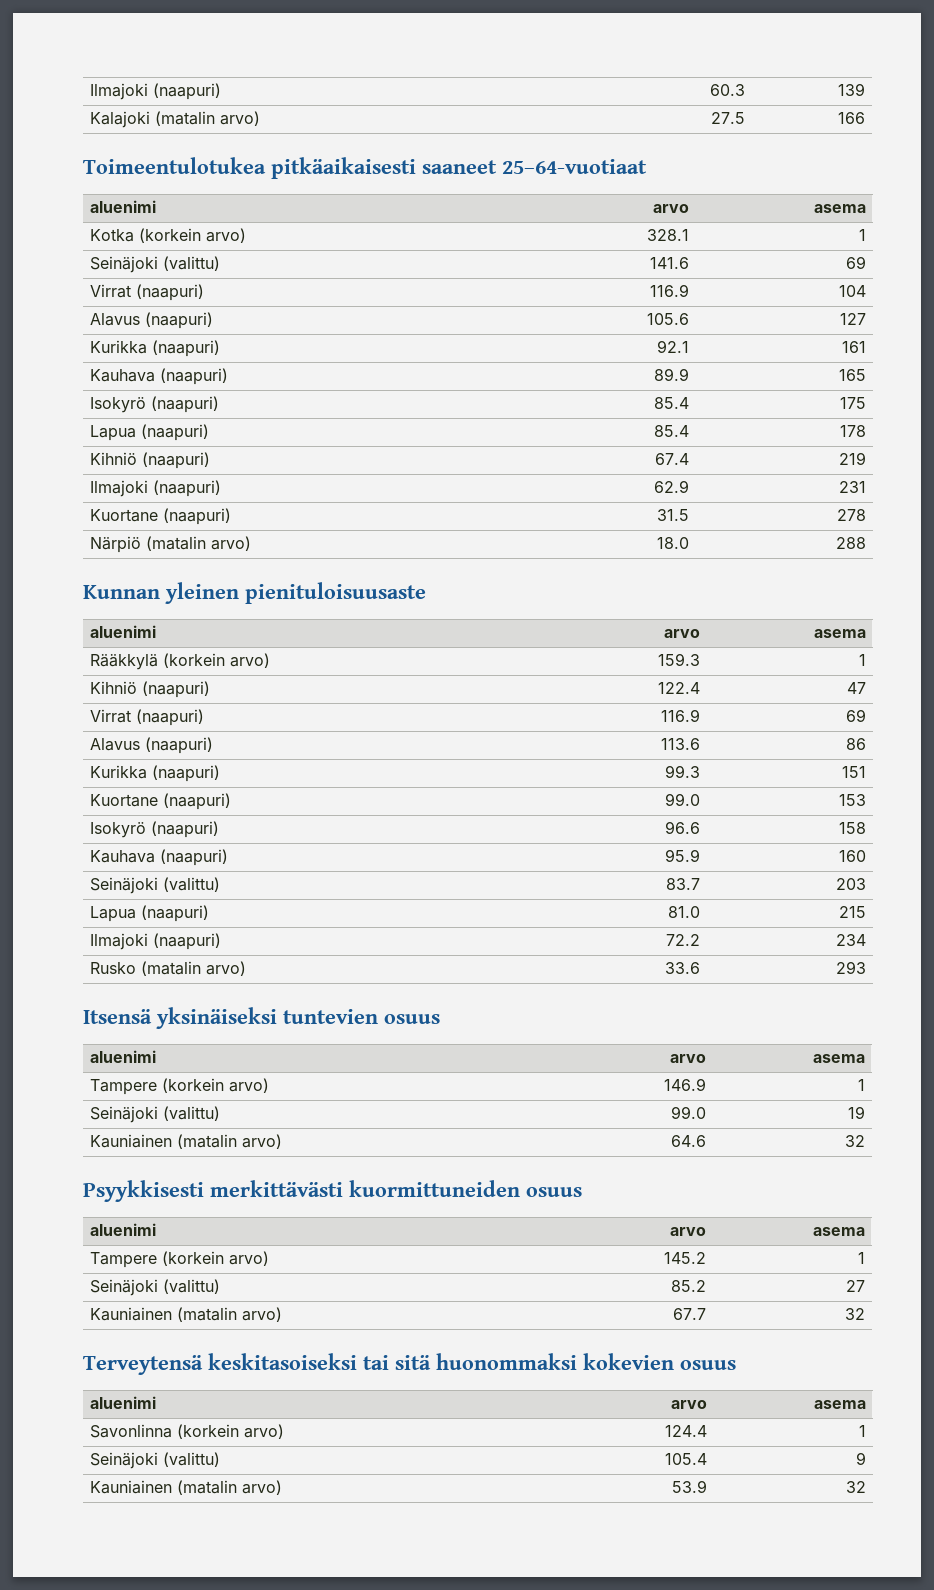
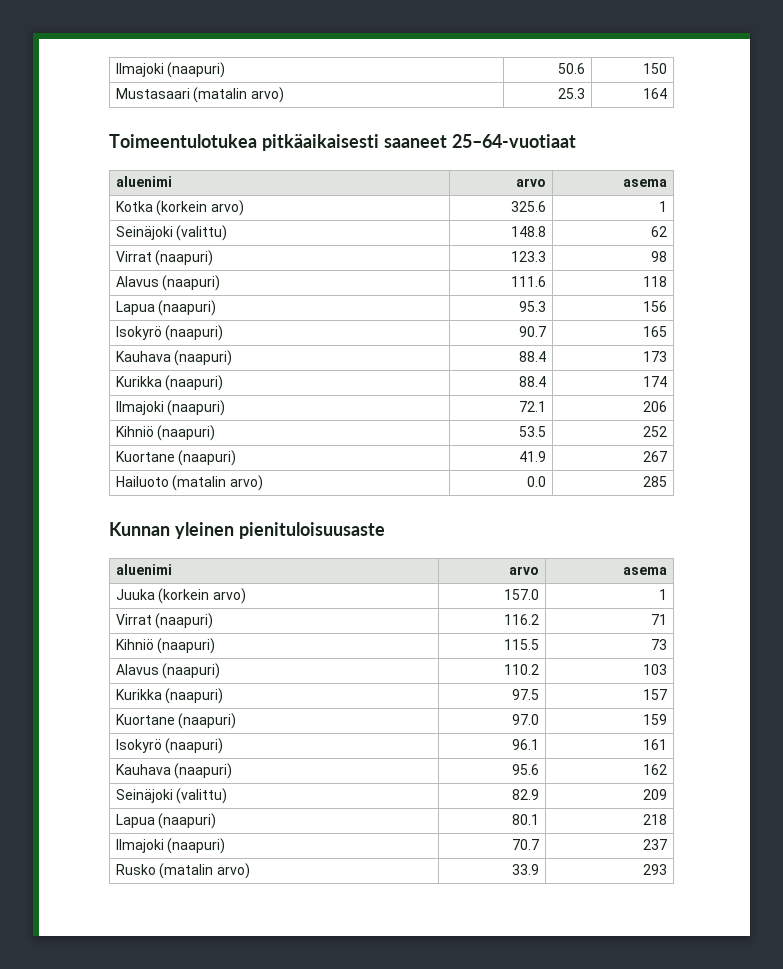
- Ilmajoki (naapuri) | 60.3 | 139
- Kalajoki (matalin arvo) | 27.5 | 166
+ Ilmajoki (naapuri) | 50.6 | 150
+ Mustasaari (matalin arvo) | 25.3 | 164
- Kotka (korkein arvo) | 328.1 | 1
- Seinäjoki (valittu) | 141.6 | 69
- Virrat (naapuri) | 116.9 | 104
- Alavus (naapuri) | 105.6 | 127
- Kurikka (naapuri) | 92.1 | 161
- Kauhava (naapuri) | 89.9 | 165
- Isokyrö (naapuri) | 85.4 | 175
- Lapua (naapuri) | 85.4 | 178
- Kihniö (naapuri) | 67.4 | 219
- Ilmajoki (naapuri) | 62.9 | 231
- Kuortane (naapuri) | 31.5 | 278
- Närpiö (matalin arvo) | 18.0 | 288
+ Kotka (korkein arvo) | 325.6 | 1
+ Seinäjoki (valittu) | 148.8 | 62
+ Virrat (naapuri) | 123.3 | 98
+ Alavus (naapuri) | 111.6 | 118
+ Lapua (naapuri) | 95.3 | 156
+ Isokyrö (naapuri) | 90.7 | 165
+ Kauhava (naapuri) | 88.4 | 173
+ Kurikka (naapuri) | 88.4 | 174
+ Ilmajoki (naapuri) | 72.1 | 206
+ Kihniö (naapuri) | 53.5 | 252
+ Kuortane (naapuri) | 41.9 | 267
+ Hailuoto (matalin arvo) | 0.0 | 285
- Rääkkylä (korkein arvo) | 159.3 | 1
- Kihniö (naapuri) | 122.4 | 47
- Virrat (naapuri) | 116.9 | 69
- Alavus (naapuri) | 113.6 | 86
- Kurikka (naapuri) | 99.3 | 151
- Kuortane (naapuri) | 99.0 | 153
- Isokyrö (naapuri) | 96.6 | 158
- Kauhava (naapuri) | 95.9 | 160
- Seinäjoki (valittu) | 83.7 | 203
- Lapua (naapuri) | 81.0 | 215
- Ilmajoki (naapuri) | 72.2 | 234
+ Juuka (korkein arvo) | 157.0 | 1
+ Virrat (naapuri) | 116.2 | 71
+ Kihniö (naapuri) | 115.5 | 73
+ Alavus (naapuri) | 110.2 | 103
+ Kurikka (naapuri) | 97.5 | 157
+ Kuortane (naapuri) | 97.0 | 159
+ Isokyrö (naapuri) | 96.1 | 161
+ Kauhava (naapuri) | 95.6 | 162
+ Seinäjoki (valittu) | 82.9 | 209
+ Lapua (naapuri) | 80.1 | 218
+ Ilmajoki (naapuri) | 70.7 | 237
- Rusko (matalin arvo) | 33.6 | 293
+ Rusko (matalin arvo) | 33.9 | 293
- Itsensä yksinäiseksi tuntevien osuus
- aluenimi | arvo | asema
- Tampere (korkein arvo) | 146.9 | 1
- Seinäjoki (valittu) | 99.0 | 19
- Kauniainen (matalin arvo) | 64.6 | 32
- Psyykkisesti merkittävästi kuormittuneiden osuus
- aluenimi | arvo | asema
- Tampere (korkein arvo) | 145.2 | 1
- Seinäjoki (valittu) | 85.2 | 27
- Kauniainen (matalin arvo) | 67.7 | 32
- Terveytensä keskitasoiseksi tai sitä huonommaksi kokevien osuus
- aluenimi | arvo | asema
- Savonlinna (korkein arvo) | 124.4 | 1
- Seinäjoki (valittu) | 105.4 | 9
- Kauniainen (matalin arvo) | 53.9 | 32

